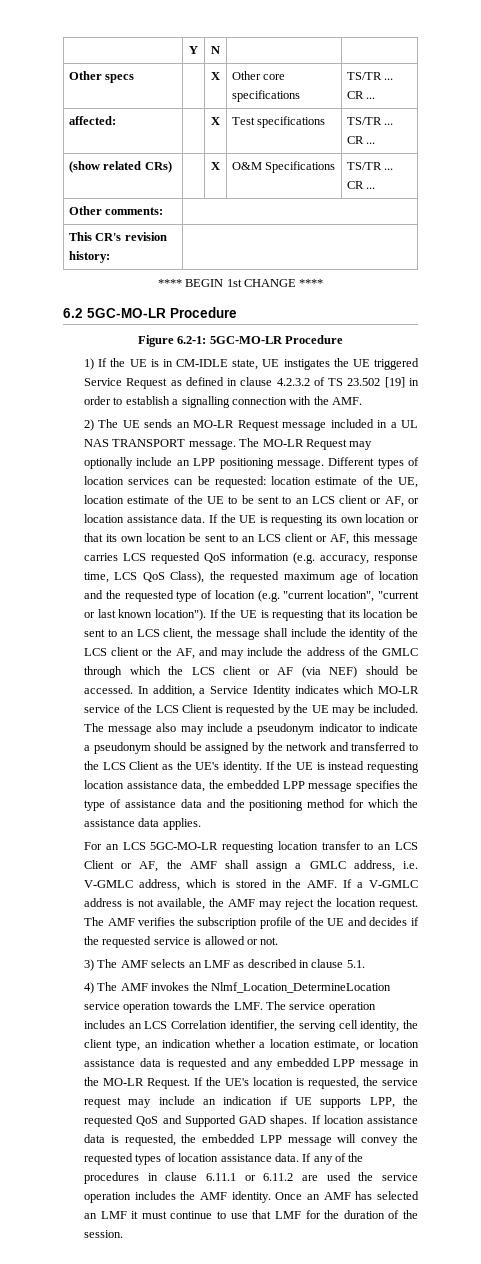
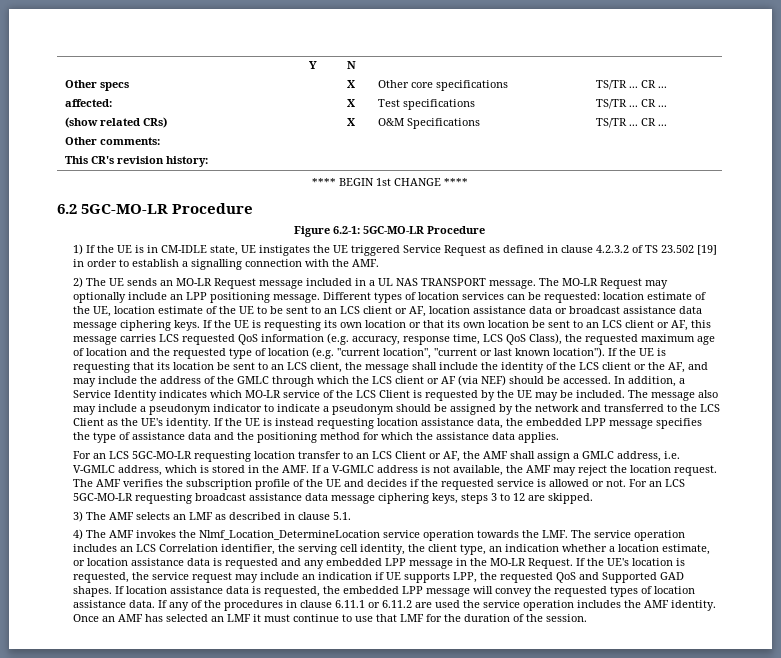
- Different types of location services can be requested: location estimate of the UE, location estimate of the UE to be sent to an LCS client or AF, or location assistance data.
+ Different types of location services can be requested: location estimate of the UE, location estimate of the UE to be sent to an LCS client or AF, location assistance data or broadcast assistance data message ciphering keys.
+ For an LCS 5GC-MO-LR requesting broadcast assistance data message ciphering keys, steps 3 to 12 are skipped.

